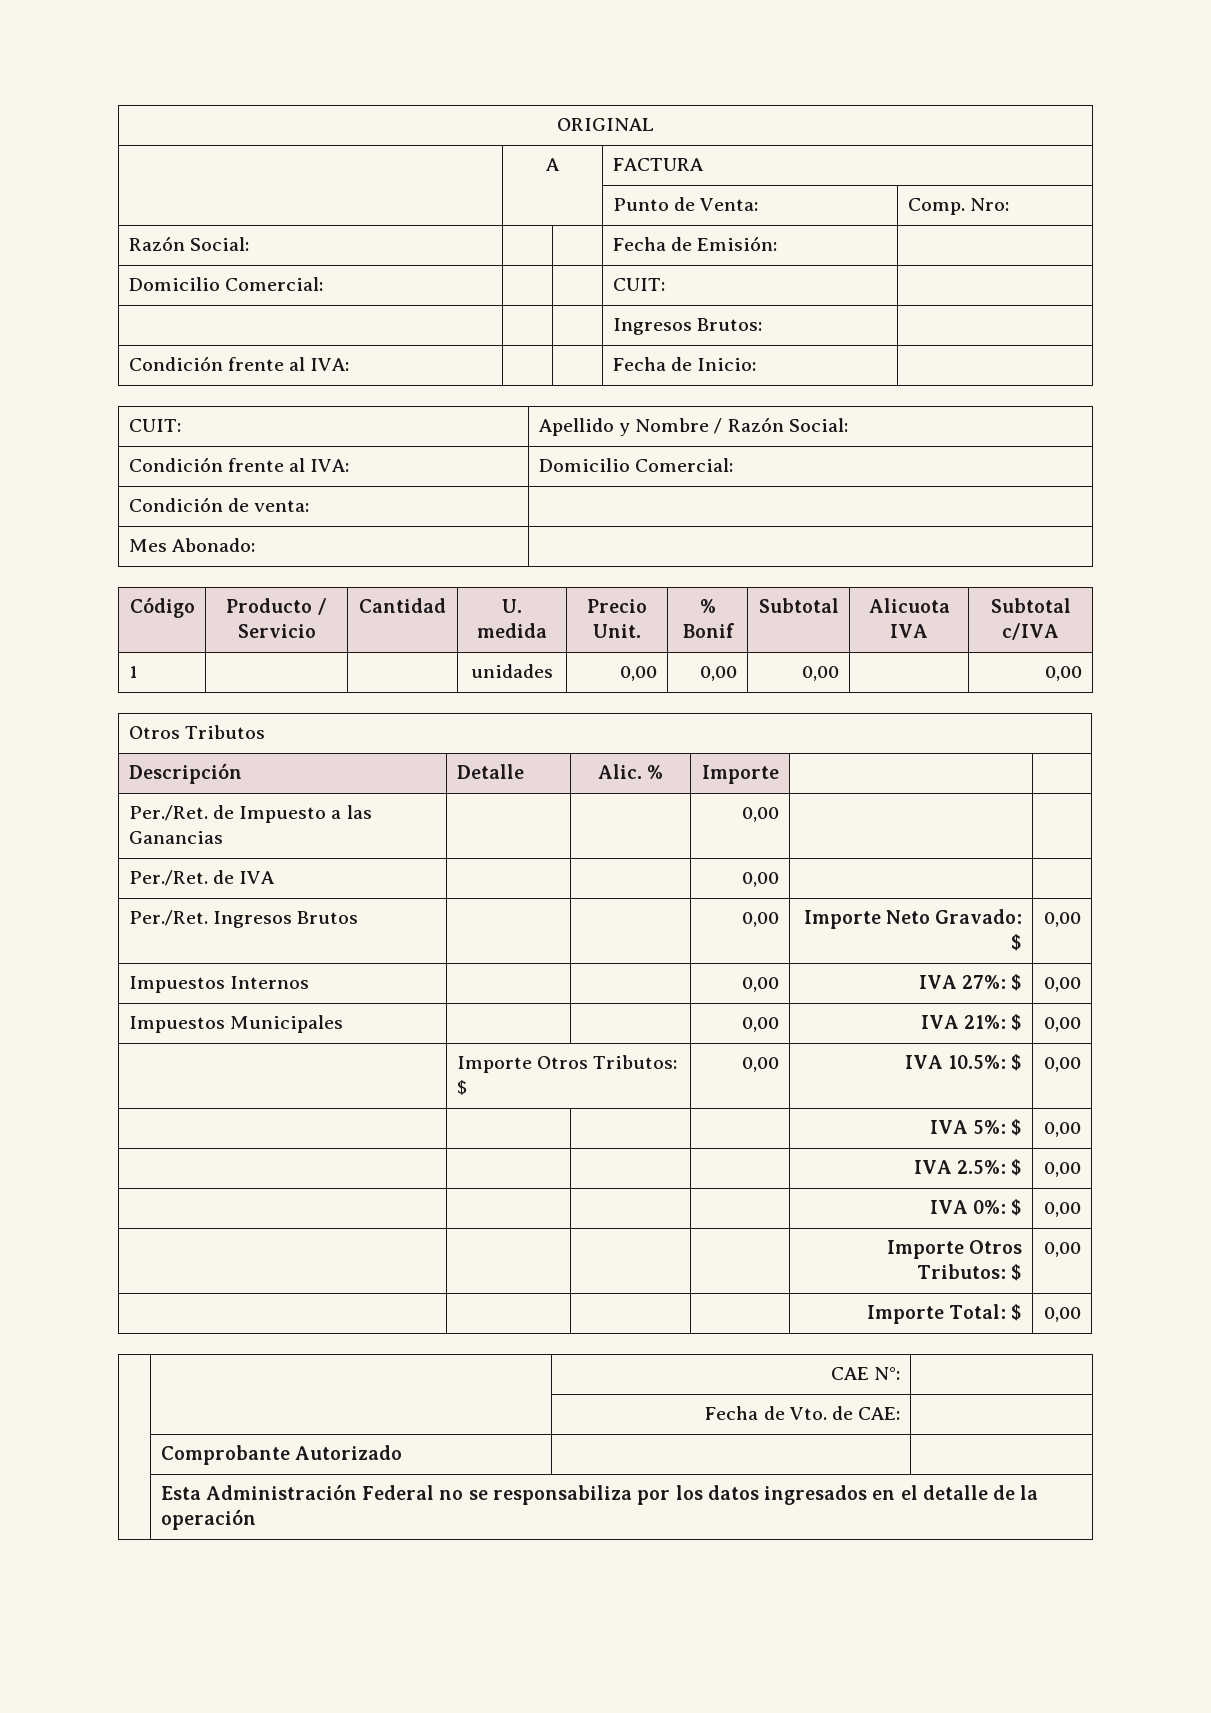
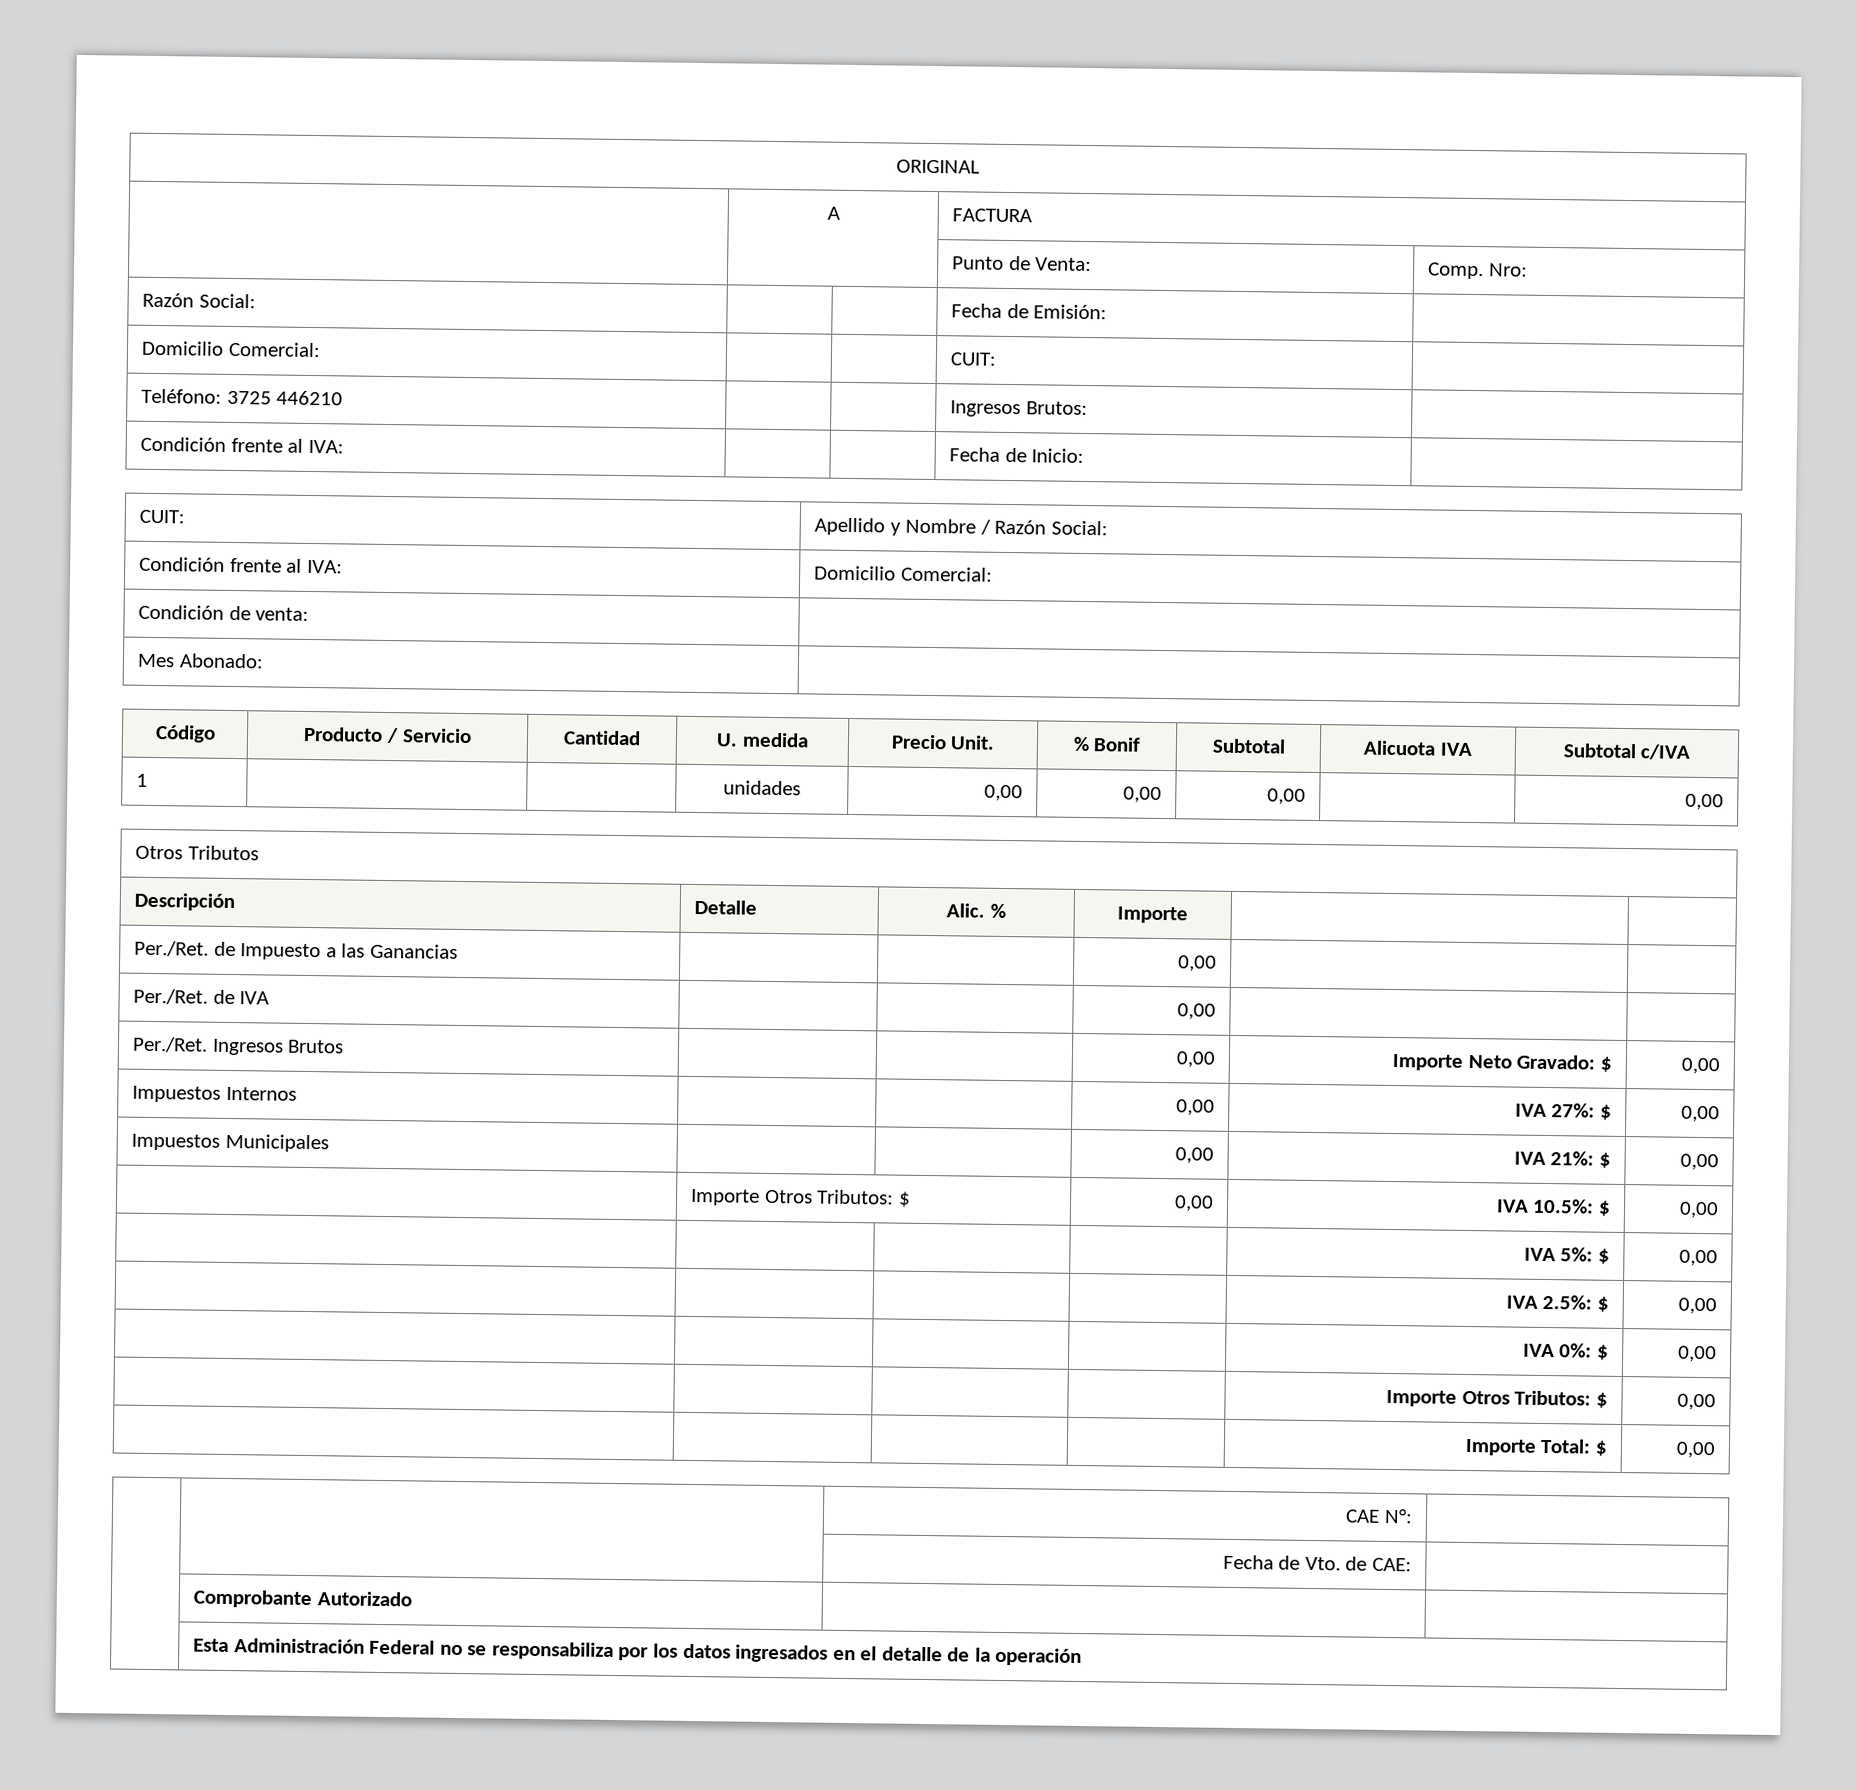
- | | | Ingresos Brutos: |
+ Teléfono: 3725 446210 | | | Ingresos Brutos: |

